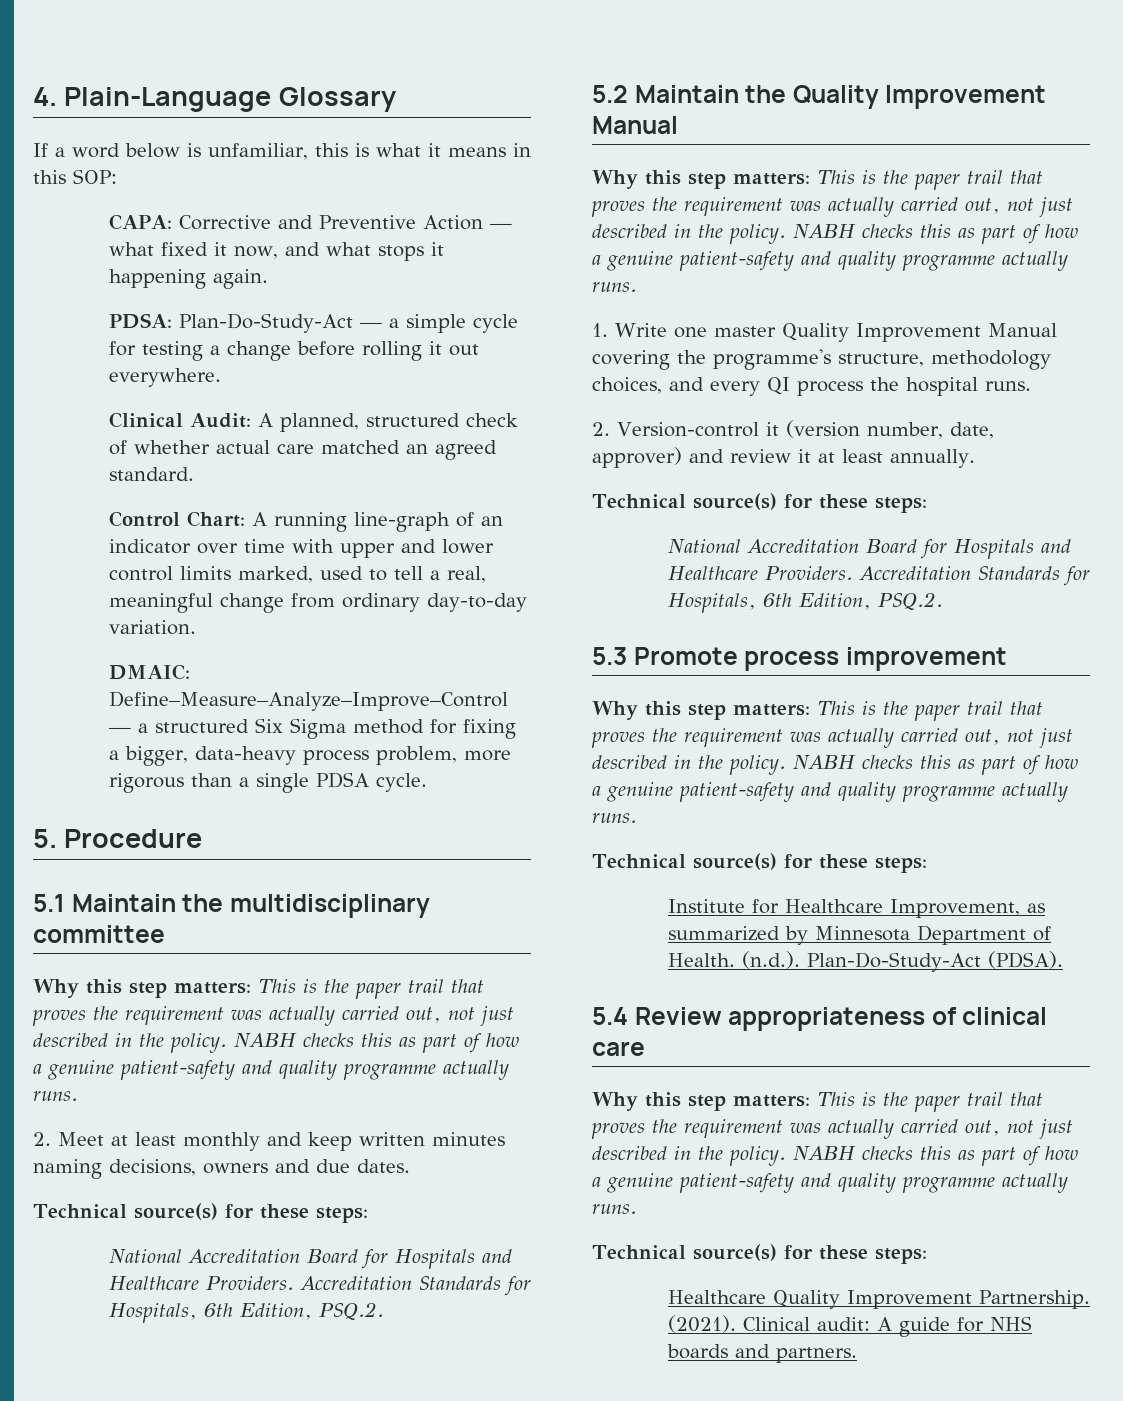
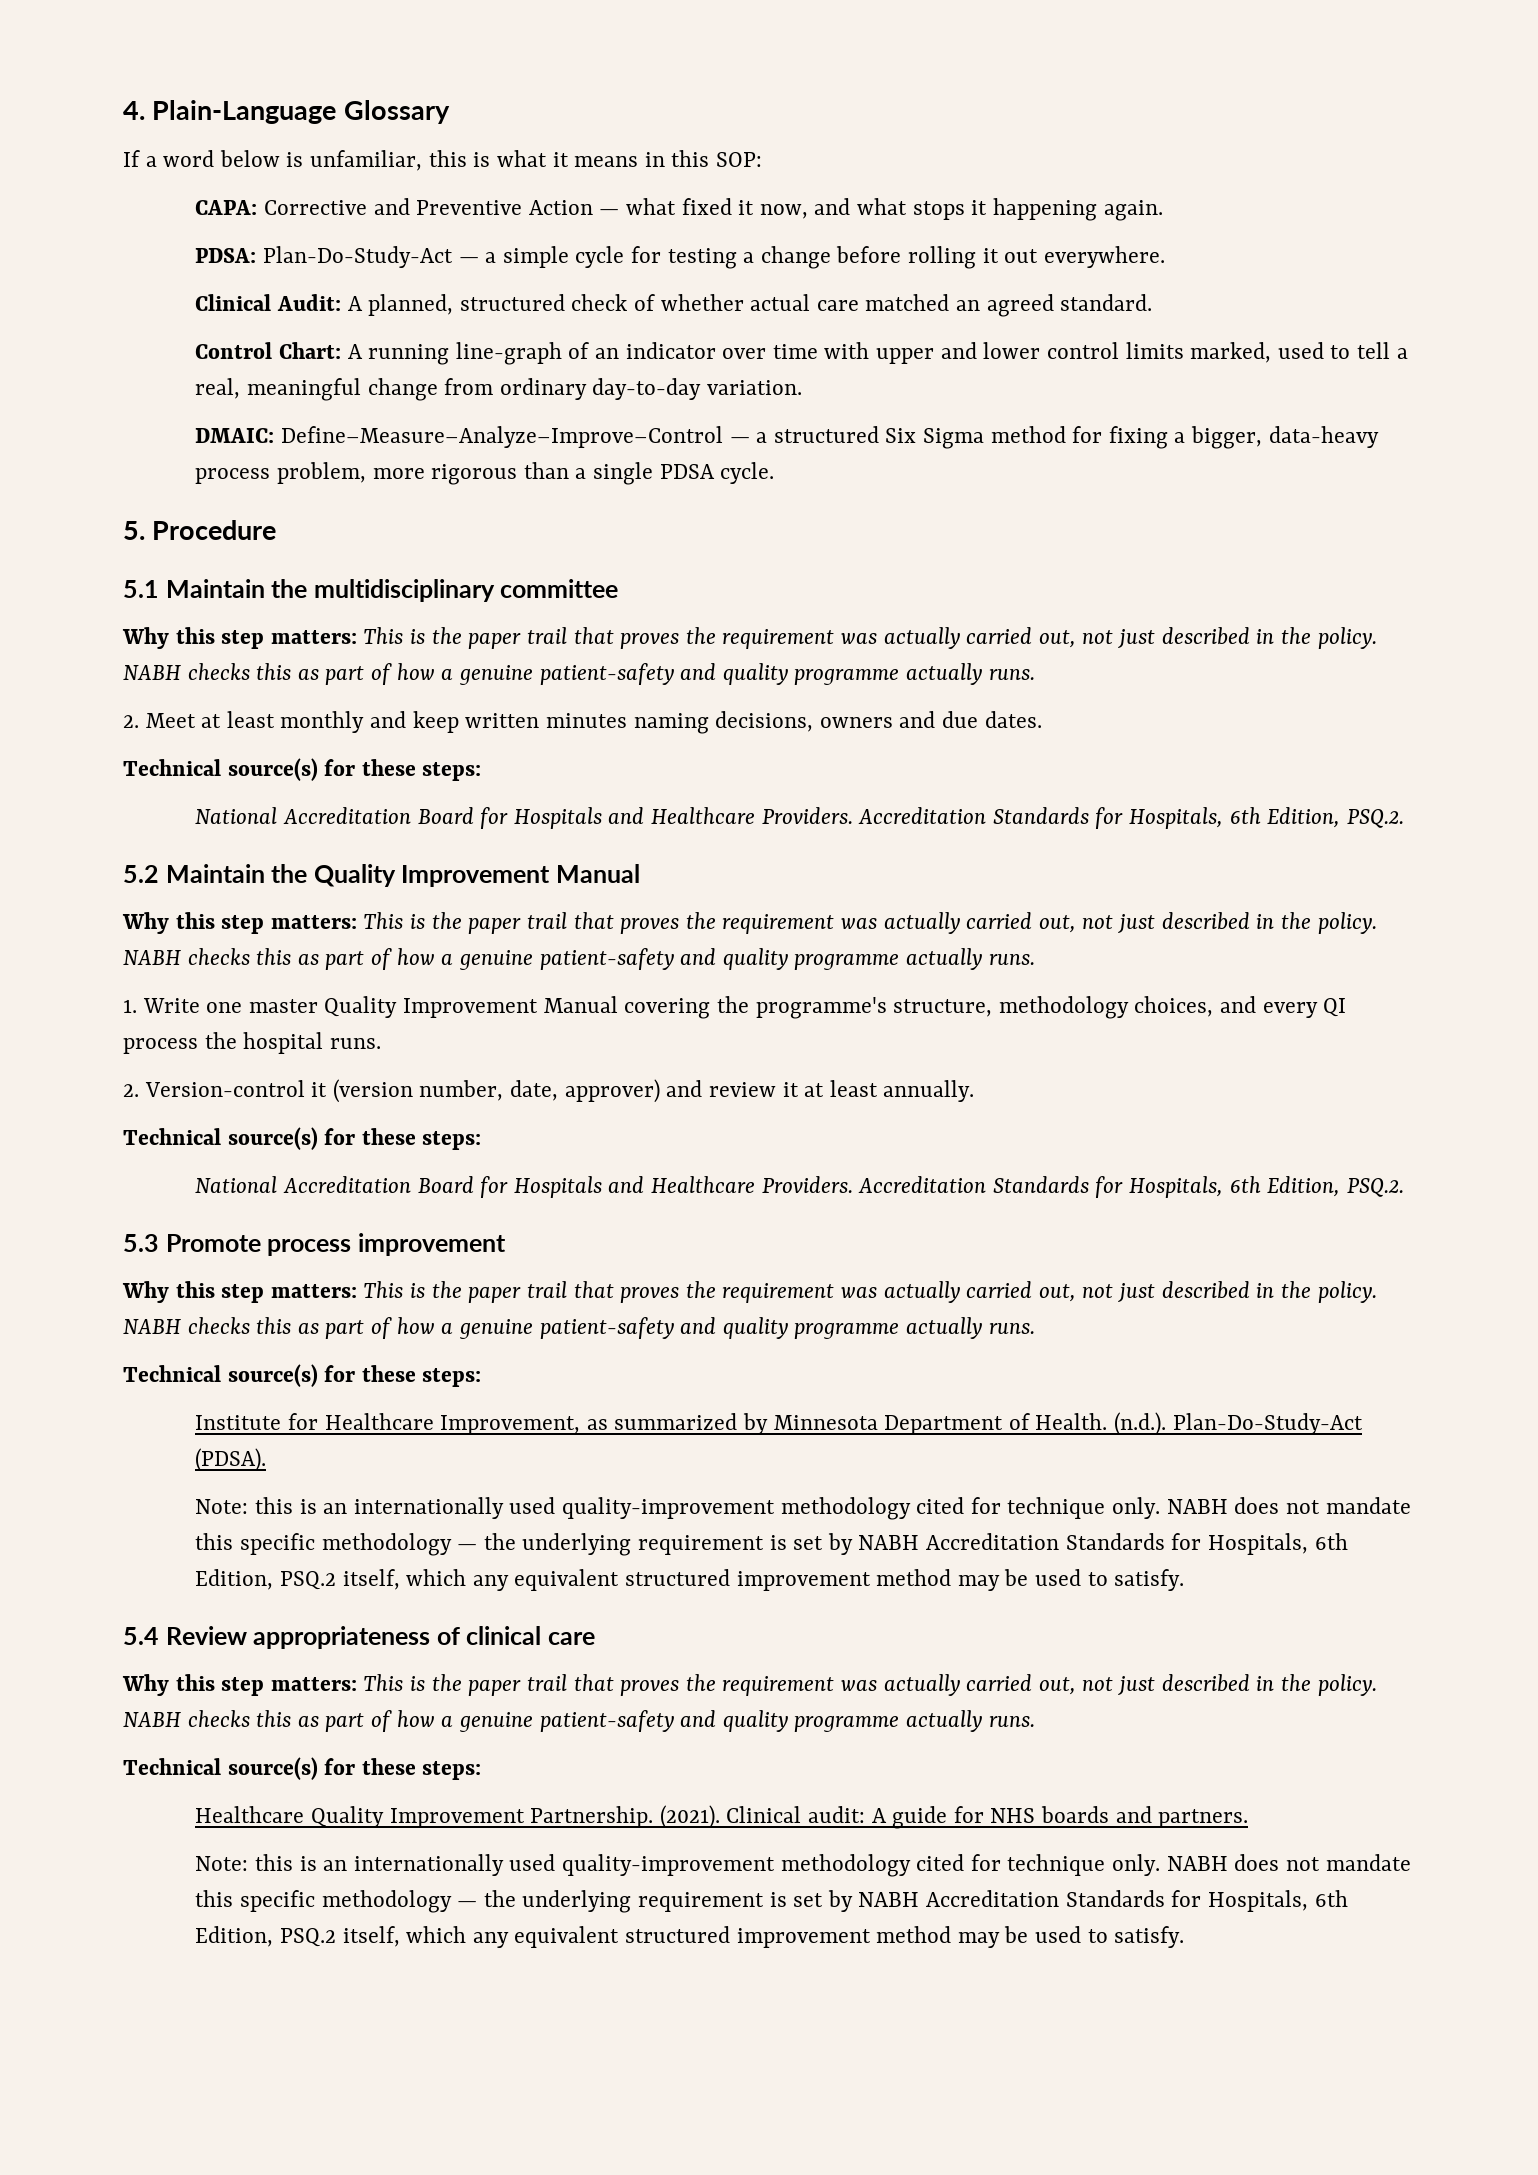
  (n.d.). Plan-Do-Study-Act (PDSA).
+ Note: this is an internationally used quality-improvement methodology cited for technique only. NABH does not mandate this specific methodology — the underlying requirement is set by NABH Accreditation Standards for Hospitals, 6th Edition, PSQ.2 itself, which any equivalent structured improvement method may be used to satisfy.
  Clinical audit: A guide for NHS boards and partners.
+ Note: this is an internationally used quality-improvement methodology cited for technique only. NABH does not mandate this specific methodology — the underlying requirement is set by NABH Accreditation Standards for Hospitals, 6th Edition, PSQ.2 itself, which any equivalent structured improvement method may be used to satisfy.

